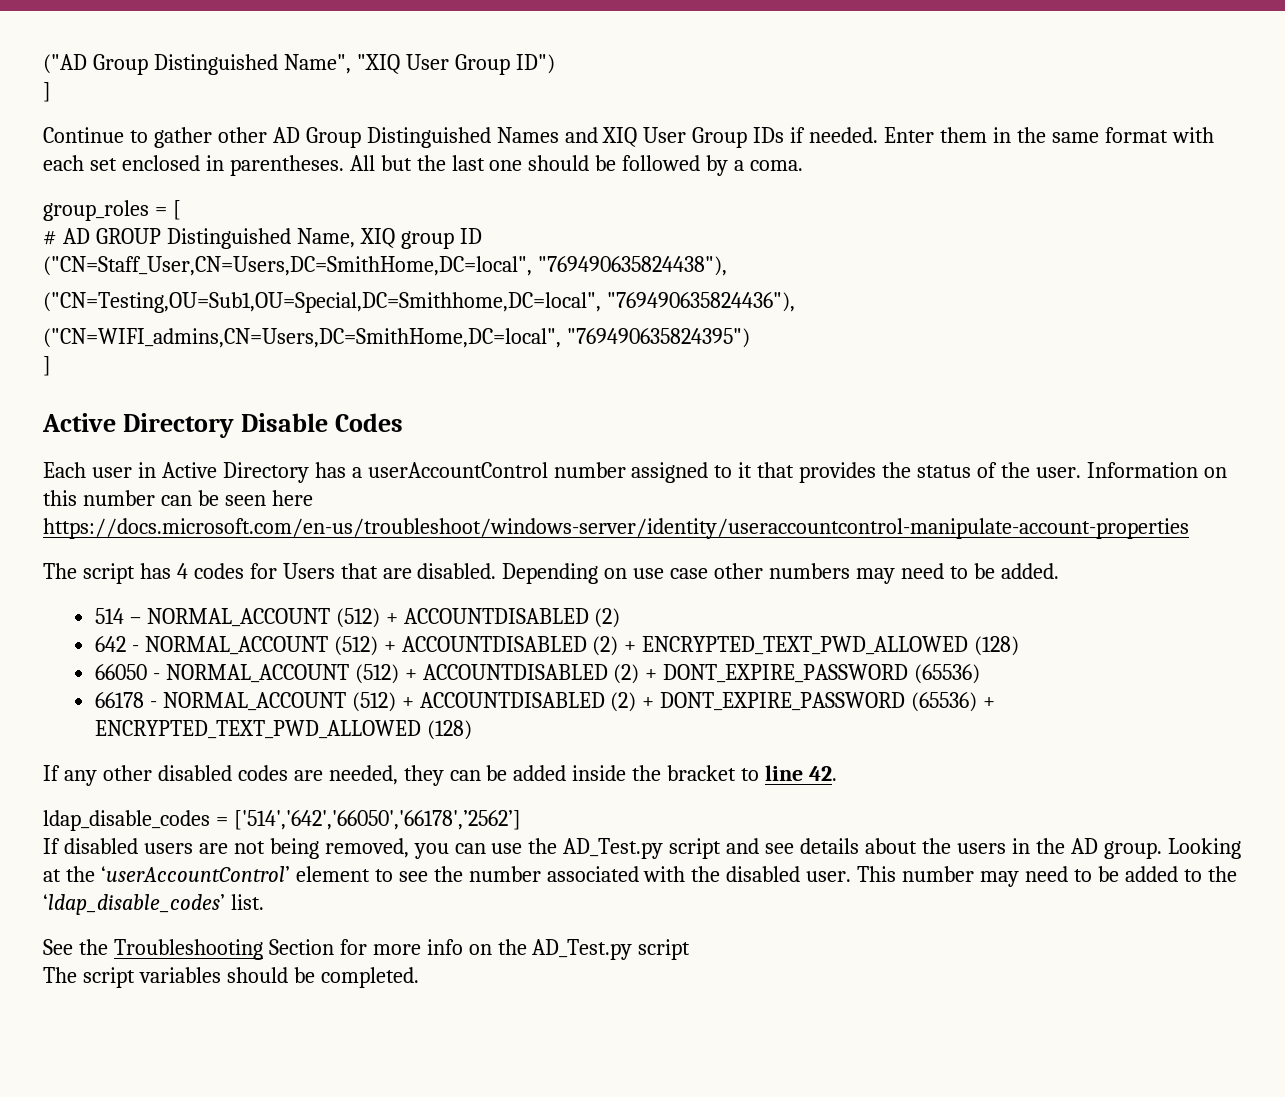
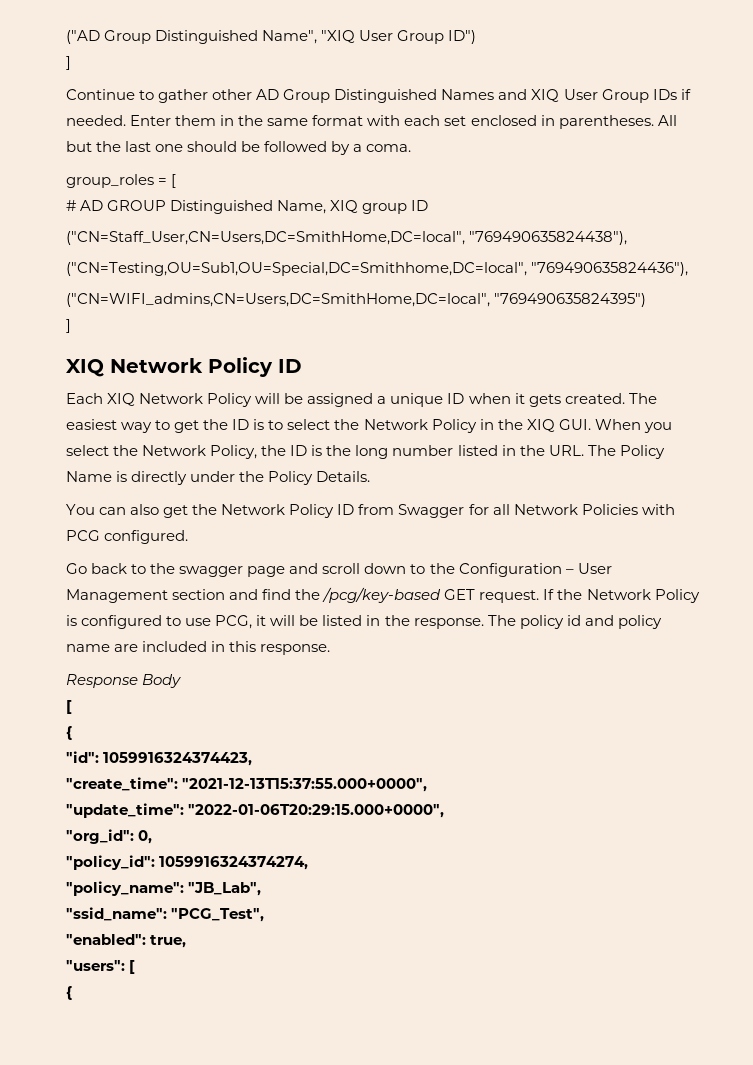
- Active Directory Disable Codes
- Each user in Active Directory has a userAccountControl number assigned to it that provides the status of the user. Information on this number can be seen here https://docs.microsoft.com/en-us/troubleshoot/windows-server/identity/useraccountcontrol-manipulate-account-properties
- The script has 4 codes for Users that are disabled. Depending on use case other numbers may need to be added.
- 514 – NORMAL_ACCOUNT (512) + ACCOUNTDISABLED (2)
- 642 - NORMAL_ACCOUNT (512) + ACCOUNTDISABLED (2) + ENCRYPTED_TEXT_PWD_ALLOWED (128)
- 66050 - NORMAL_ACCOUNT (512) + ACCOUNTDISABLED (2) + DONT_EXPIRE_PASSWORD (65536)
- 66178 - NORMAL_ACCOUNT (512) + ACCOUNTDISABLED (2) + DONT_EXPIRE_PASSWORD (65536) + ENCRYPTED_TEXT_PWD_ALLOWED (128)
- If any other disabled codes are needed, they can be added inside the bracket to line 42.
- ldap_disable_codes = ['514','642','66050','66178',’2562’]
- If disabled users are not being removed, you can use the AD_Test.py script and see details about the users in the AD group. Looking at the ‘userAccountControl’ element to see the number associated with the disabled user. This number may need to be added to the ‘ldap_disable_codes’ list.
- See the Troubleshooting Section for more info on the AD_Test.py script
- The script variables should be completed.
+ XIQ Network Policy ID
+ Each XIQ Network Policy will be assigned a unique ID when it gets created. The easiest way to get the ID is to select the Network Policy in the XIQ GUI. When you select the Network Policy, the ID is the long number listed in the URL. The Policy Name is directly under the Policy Details.
+ You can also get the Network Policy ID from Swagger for all Network Policies with PCG configured.
+ Go back to the swagger page and scroll down to the Configuration – User Management section and find the /pcg/key-based GET request. If the Network Policy is configured to use PCG, it will be listed in the response. The policy id and policy name are included in this response.
+ Response Body
+ [
+ {
+ "id": 1059916324374423,
+ "create_time": "2021-12-13T15:37:55.000+0000",
+ "update_time": "2022-01-06T20:29:15.000+0000",
+ "org_id": 0,
+ "policy_id": 1059916324374274,
+ "policy_name": "JB_Lab",
+ "ssid_name": "PCG_Test",
+ "enabled": true,
+ "users": [
+ {

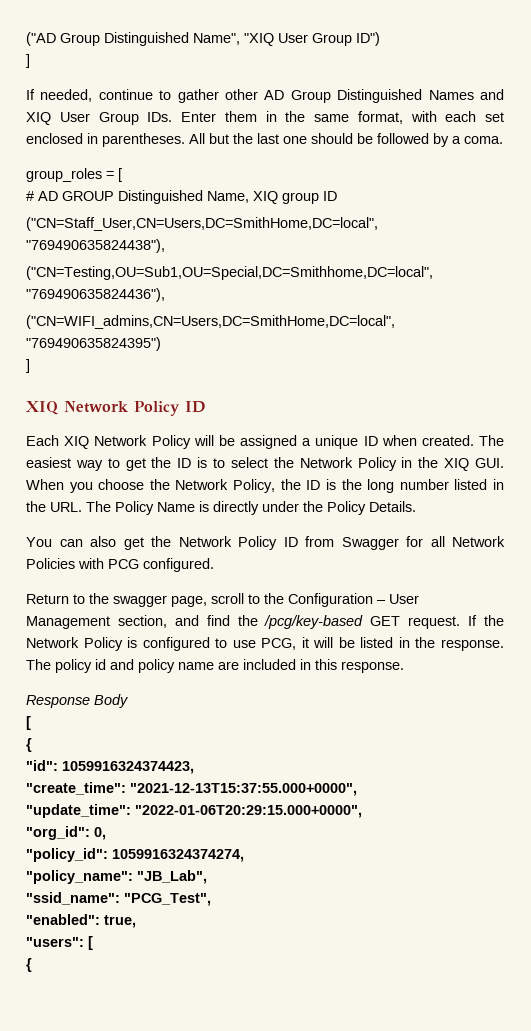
- Continue to gather other AD Group Distinguished Names and XIQ User Group IDs if needed. Enter them in the same format with each set enclosed in parentheses.
+ If needed, continue to gather other AD Group Distinguished Names and XIQ User Group IDs. Enter them in the same format, with each set enclosed in parentheses.
- Each XIQ Network Policy will be assigned a unique ID when it gets created.
+ Each XIQ Network Policy will be assigned a unique ID when created.
- The easiest way to get the ID is to select the Network Policy in the XIQ GUI. When you select the Network Policy, the ID is the long number listed in the URL. The Policy Name is directly under the Policy Details.
+ The easiest way to get the ID is to select the Network Policy in the XIQ GUI. When you choose the Network Policy, the ID is the long number listed in the URL. The Policy Name is directly under the Policy Details.
- Go back to the swagger page and scroll down to the Configuration – User Management section and find the /pcg/key-based GET request.
+ Return to the swagger page, scroll to the Configuration – User Management section, and find the /pcg/key-based GET request.

